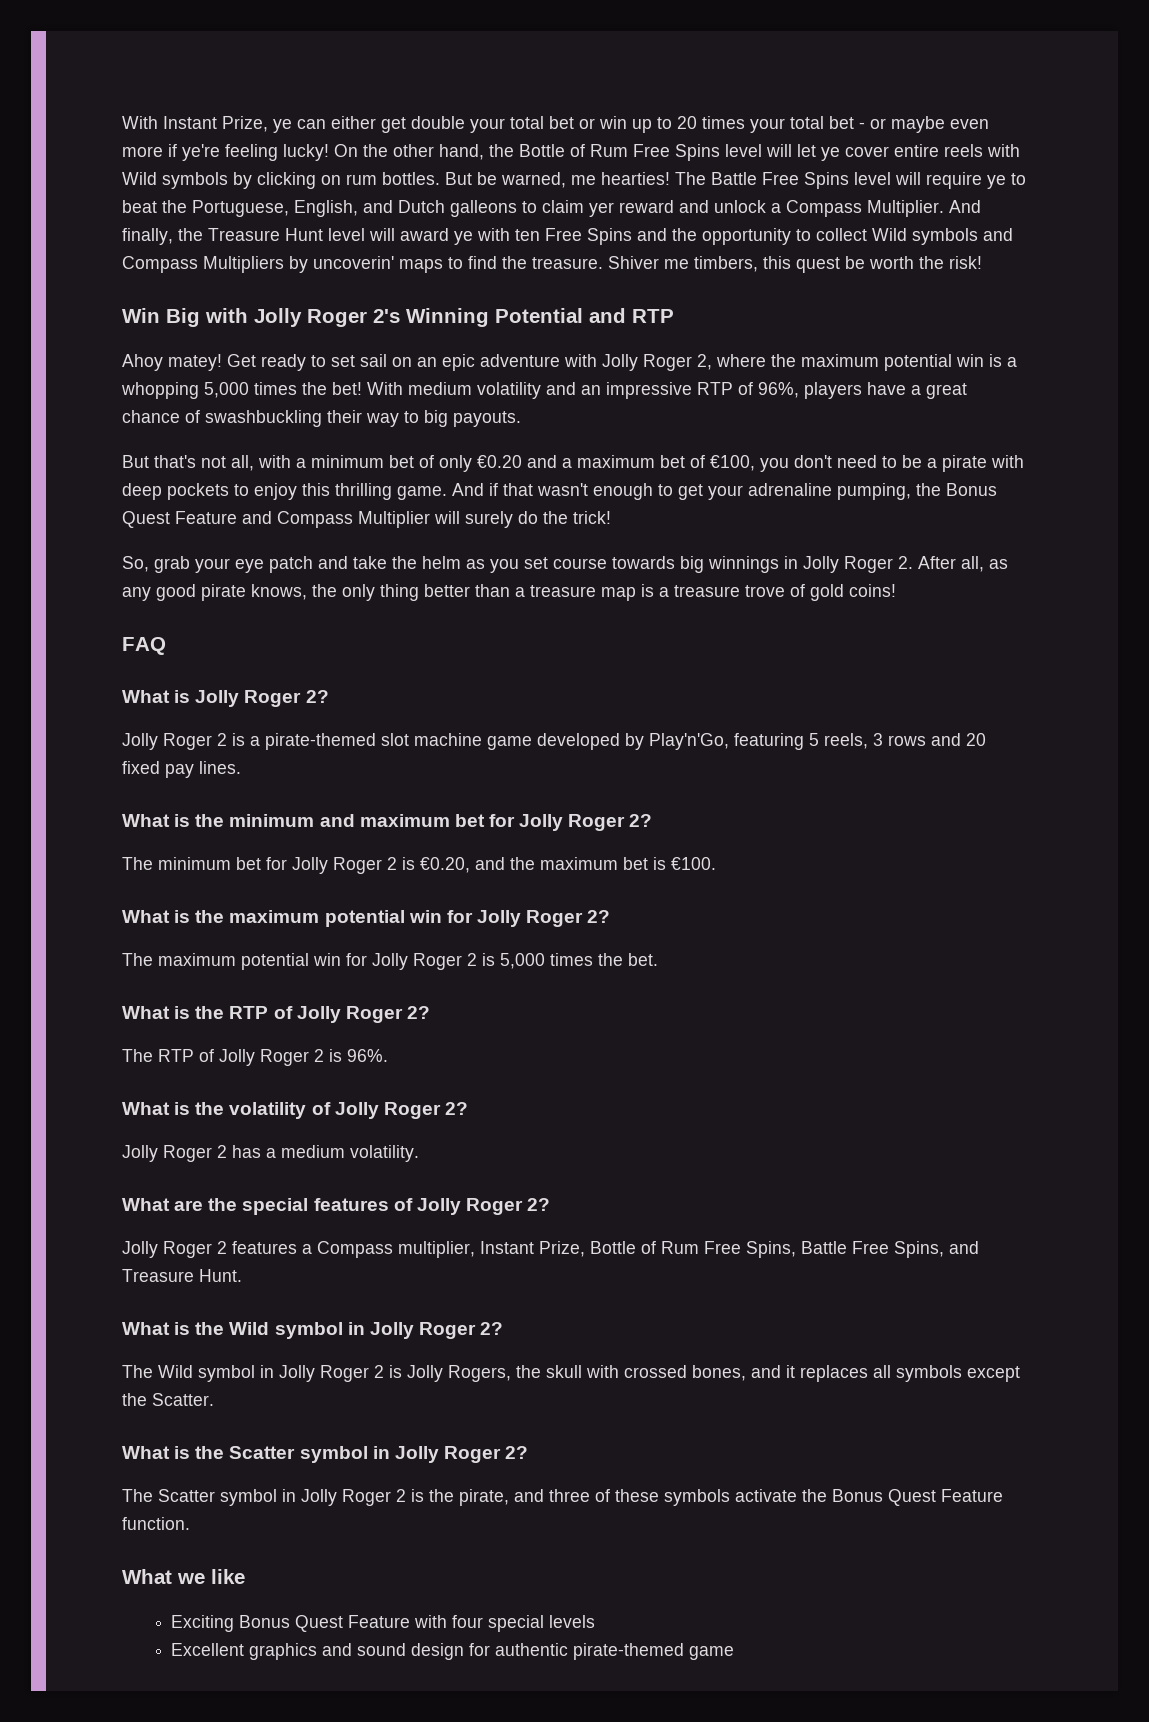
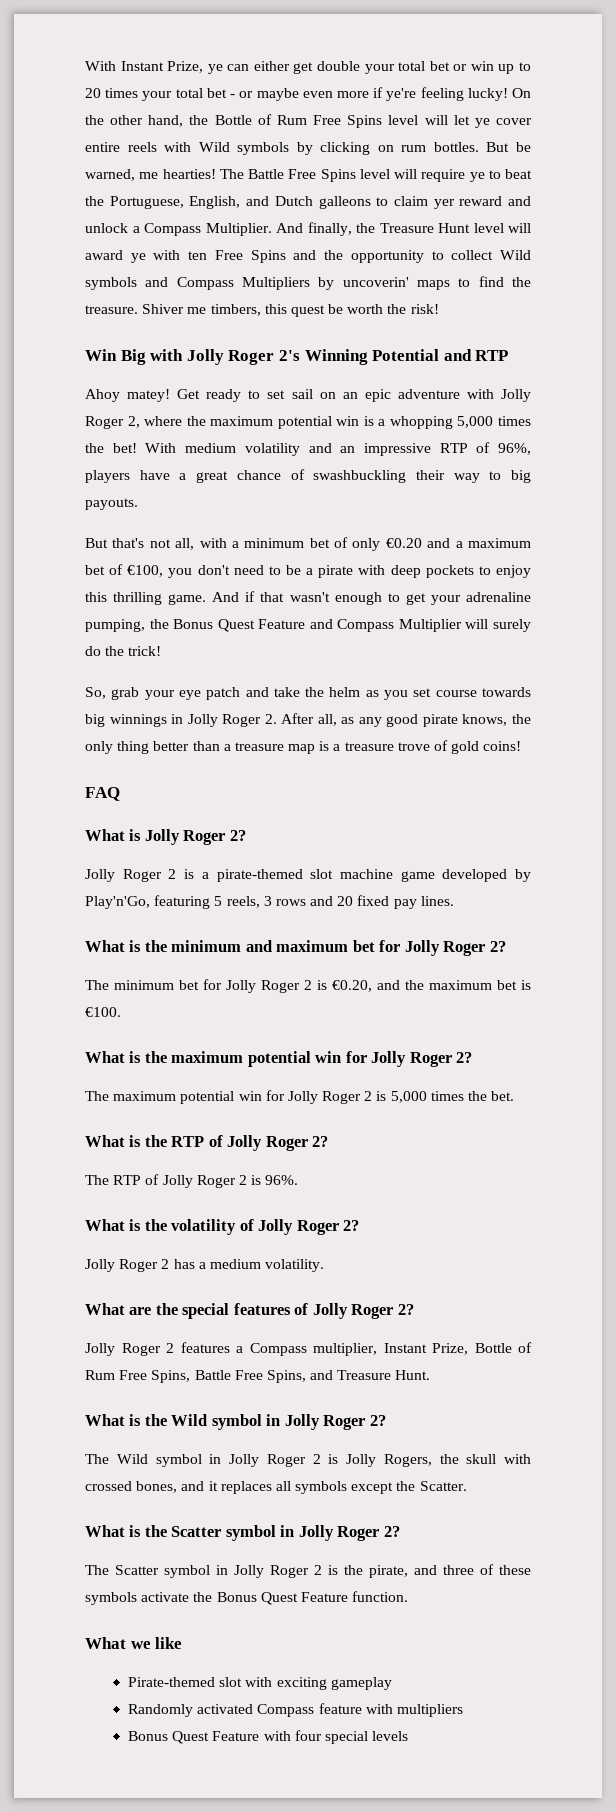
- Exciting Bonus Quest Feature with four special levels
+ Pirate-themed slot with exciting gameplay
+ Randomly activated Compass feature with multipliers
+ Bonus Quest Feature with four special levels
- Excellent graphics and sound design for authentic pirate-themed game

